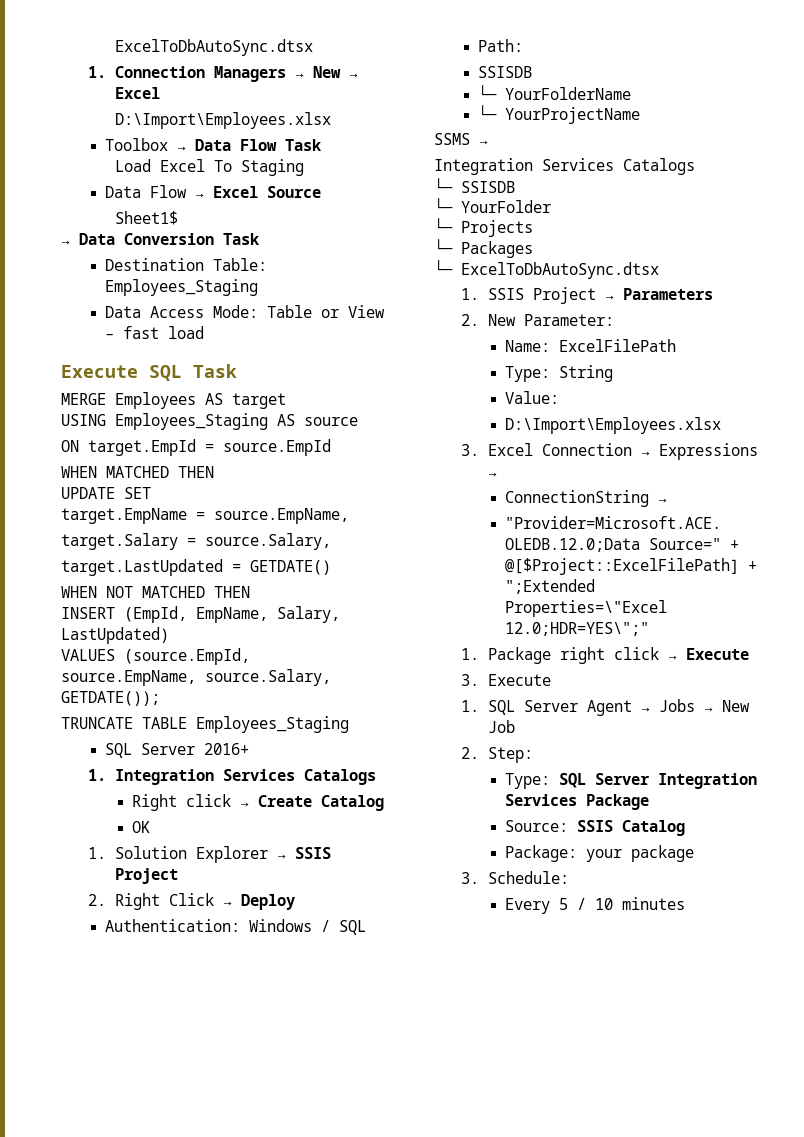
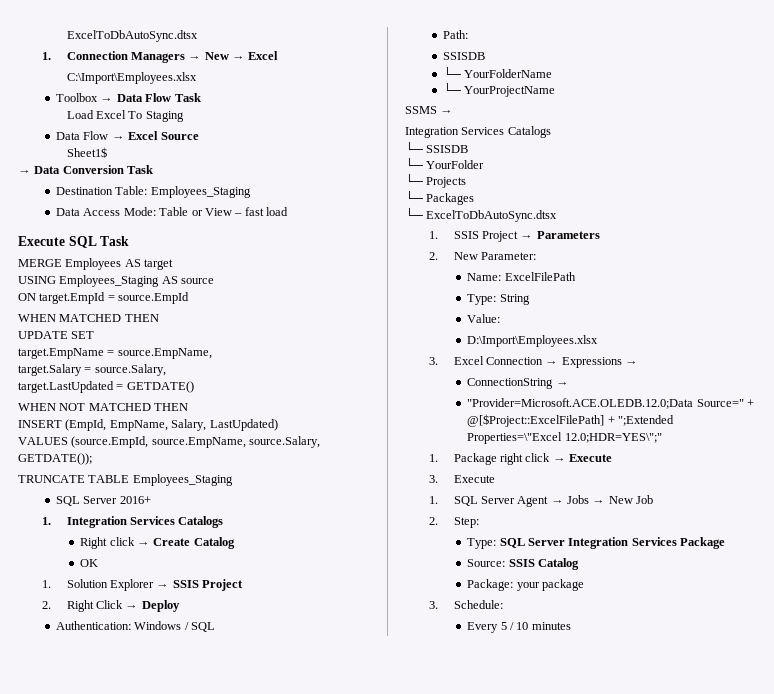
  1. Connection Managers → New → Excel
- D:\Import\Employees.xlsx
+ C:\Import\Employees.xlsx

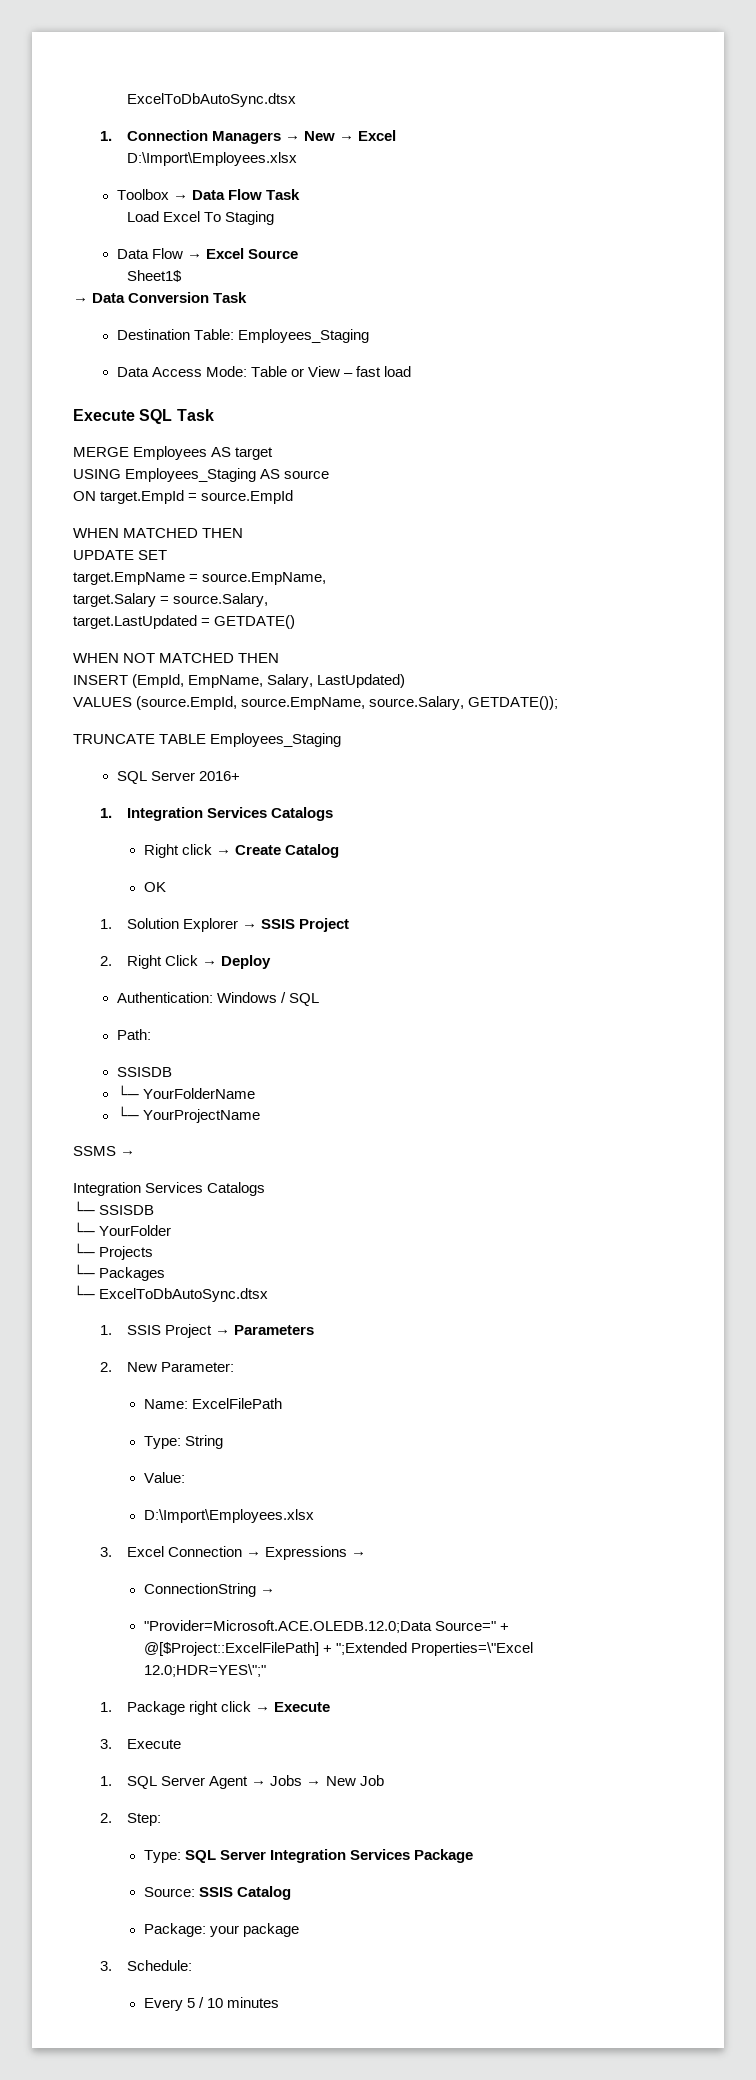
  1. Connection Managers → New → Excel
- C:\Import\Employees.xlsx
+ D:\Import\Employees.xlsx

